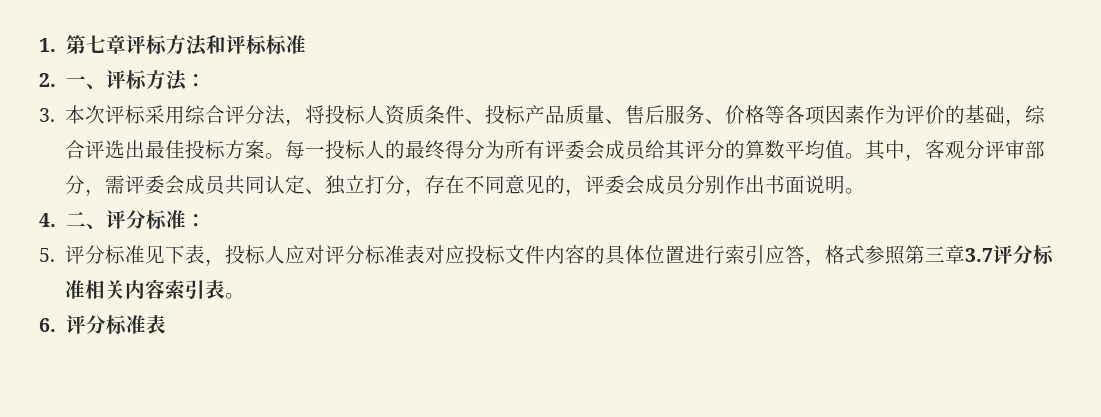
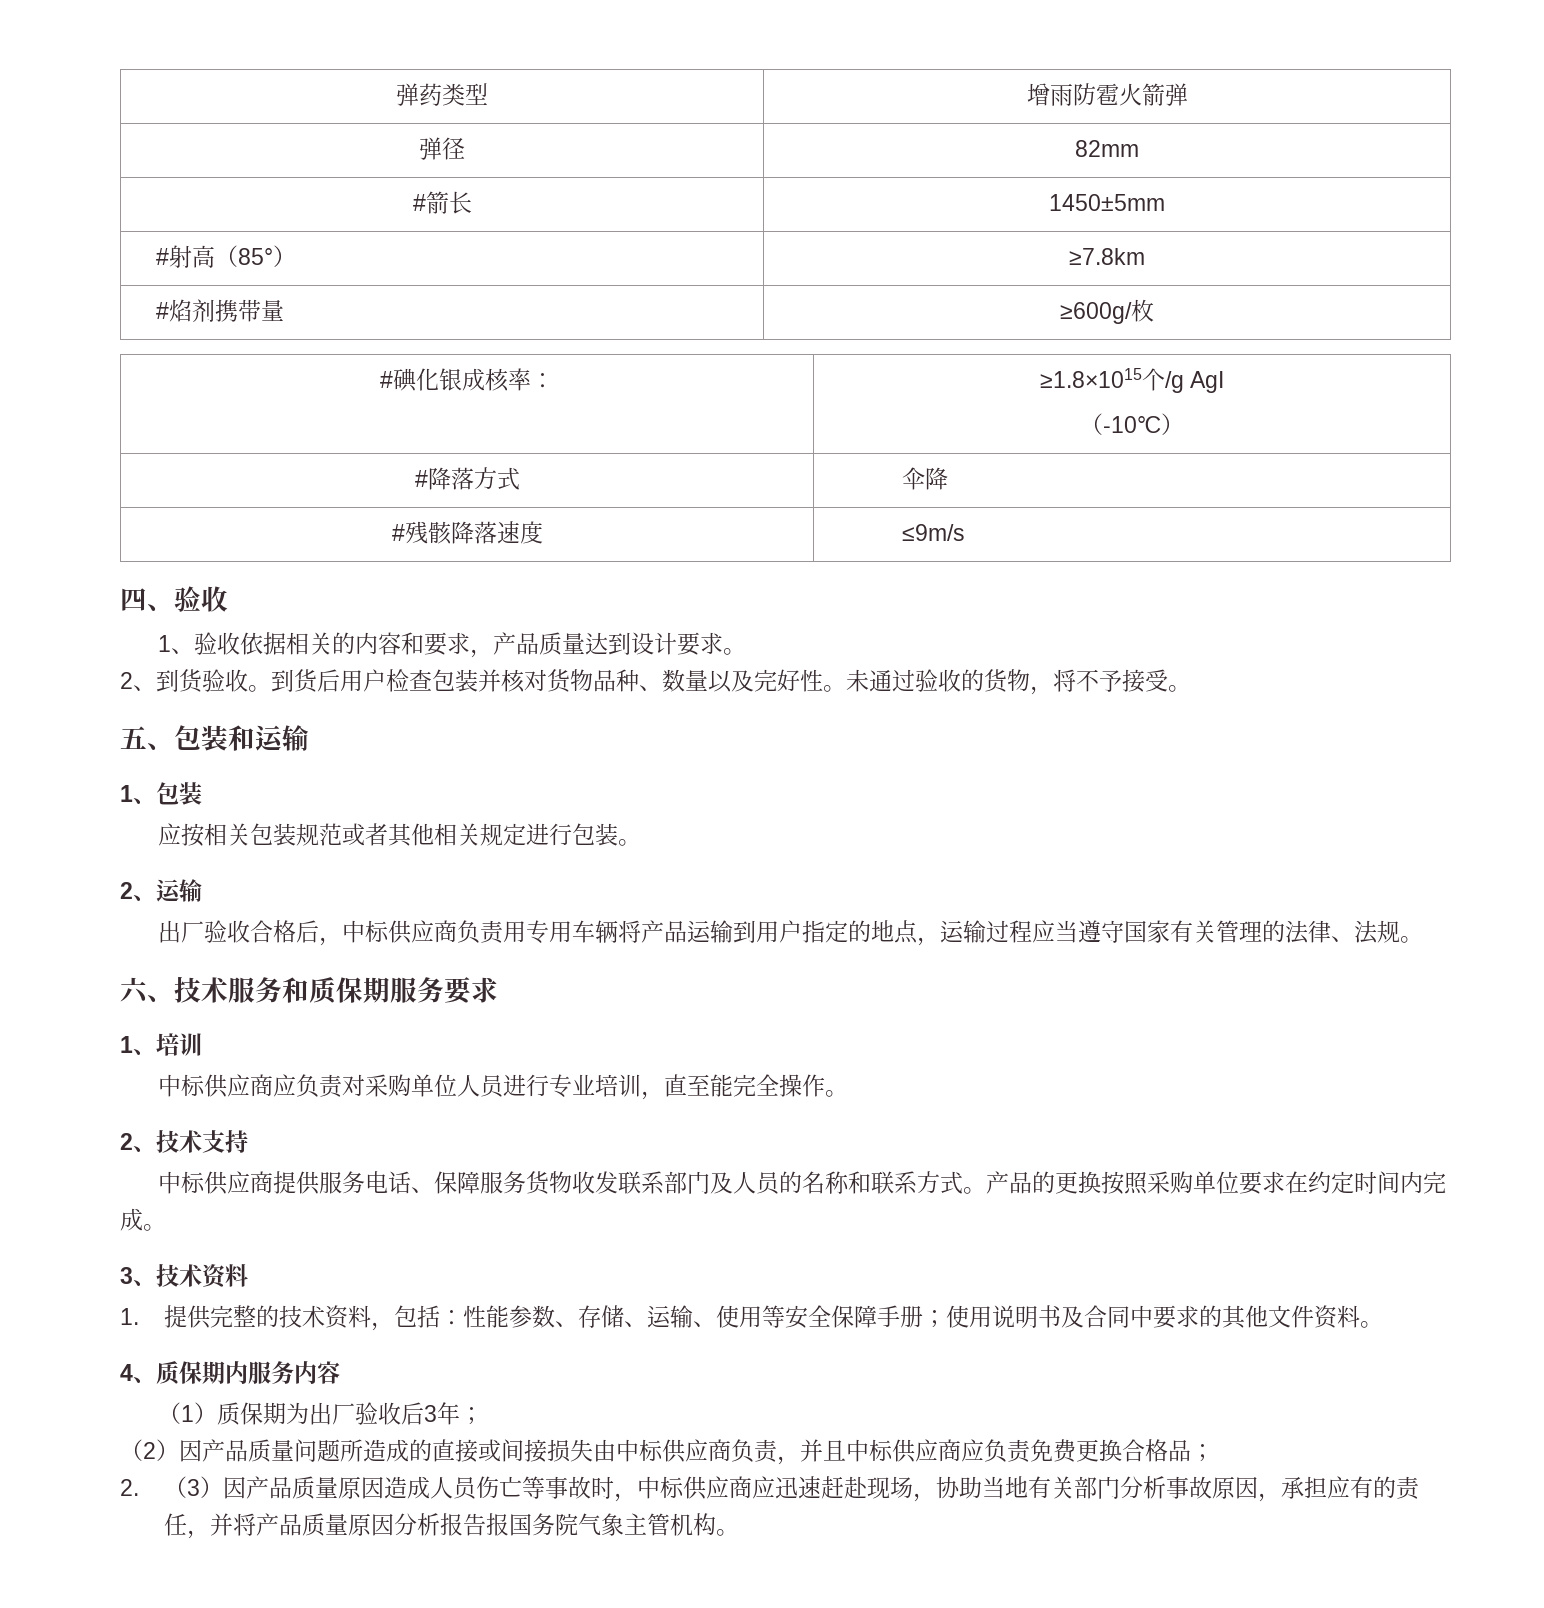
- 1.第七章评标方法和评标标准
- 2.一、评标方法：
- 3.本次评标采用综合评分法，将投标人资质条件、投标产品质量、售后服务、价格等各项因素作为评价的基础，综合评选出最佳投标方案。每一投标人的最终得分为所有评委会成员给其评分的算数平均值。其中，客观分评审部分，需评委会成员共同认定、独立打分，存在不同意见的，评委会成员分别作出书面说明。
- 4.二、评分标准：
- 5.评分标准见下表，投标人应对评分标准表对应投标文件内容的具体位置进行索引应答，格式参照第三章3.7评分标准相关内容索引表。
- 6.评分标准表
+ 弹药类型 | 增雨防雹火箭弹
+ 弹径 | 82mm
+ #箭长 | 1450±5mm
+ #射高（85°） | ≥7.8km
+ #焰剂携带量 | ≥600g/枚
+ #碘化银成核率： | ≥1.8×1015个/g AgI
+ （-10℃）
+ #降落方式 | 伞降
+ #残骸降落速度 | ≤9m/s
+ 四、验收
+ 1、验收依据相关的内容和要求，产品质量达到设计要求。
+ 2、到货验收。到货后用户检查包装并核对货物品种、数量以及完好性。未通过验收的货物，将不予接受。
+ 五、包装和运输
+ 1、包装
+ 应按相关包装规范或者其他相关规定进行包装。
+ 2、运输
+ 出厂验收合格后，中标供应商负责用专用车辆将产品运输到用户指定的地点，运输过程应当遵守国家有关管理的法律、法规。
+ 六、技术服务和质保期服务要求
+ 1、培训
+ 中标供应商应负责对采购单位人员进行专业培训，直至能完全操作。
+ 2、技术支持
+ 中标供应商提供服务电话、保障服务货物收发联系部门及人员的名称和联系方式。产品的更换按照采购单位要求在约定时间内完成。
+ 3、技术资料
+ 1.提供完整的技术资料，包括：性能参数、存储、运输、使用等安全保障手册；使用说明书及合同中要求的其他文件资料。
+ 4、质保期内服务内容
+ （1）质保期为出厂验收后3年；
+ （2）因产品质量问题所造成的直接或间接损失由中标供应商负责，并且中标供应商应负责免费更换合格品；
+ 2.（3）因产品质量原因造成人员伤亡等事故时，中标供应商应迅速赶赴现场，协助当地有关部门分析事故原因，承担应有的责任，并将产品质量原因分析报告报国务院气象主管机构。

